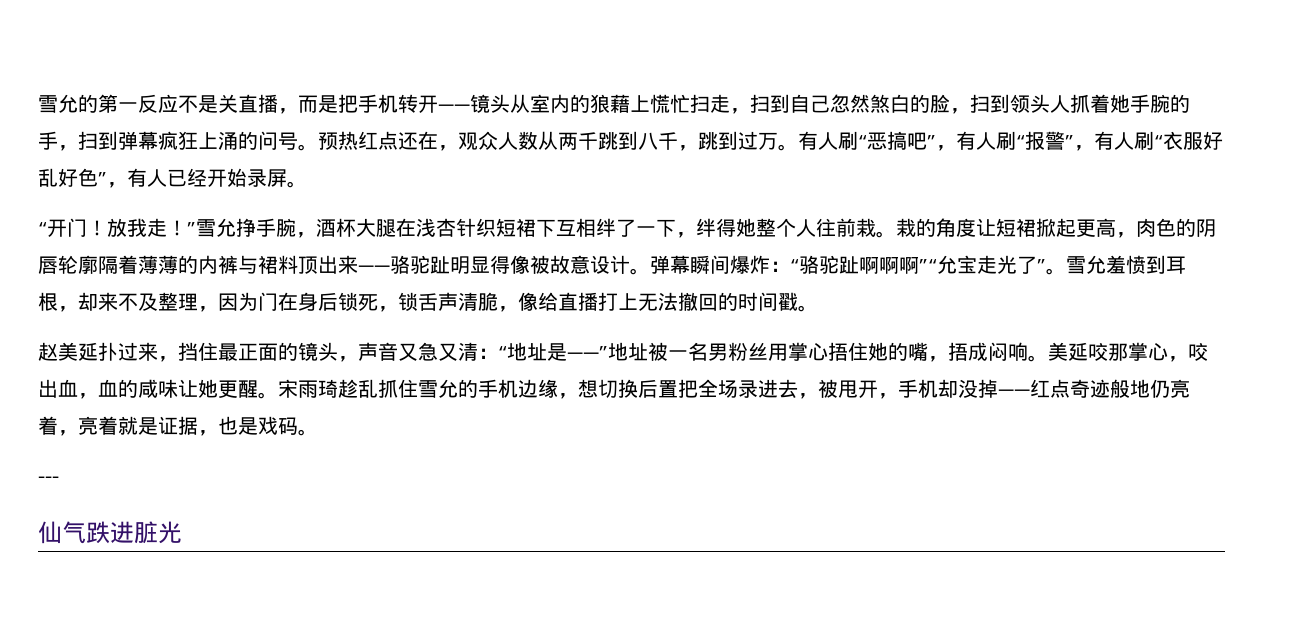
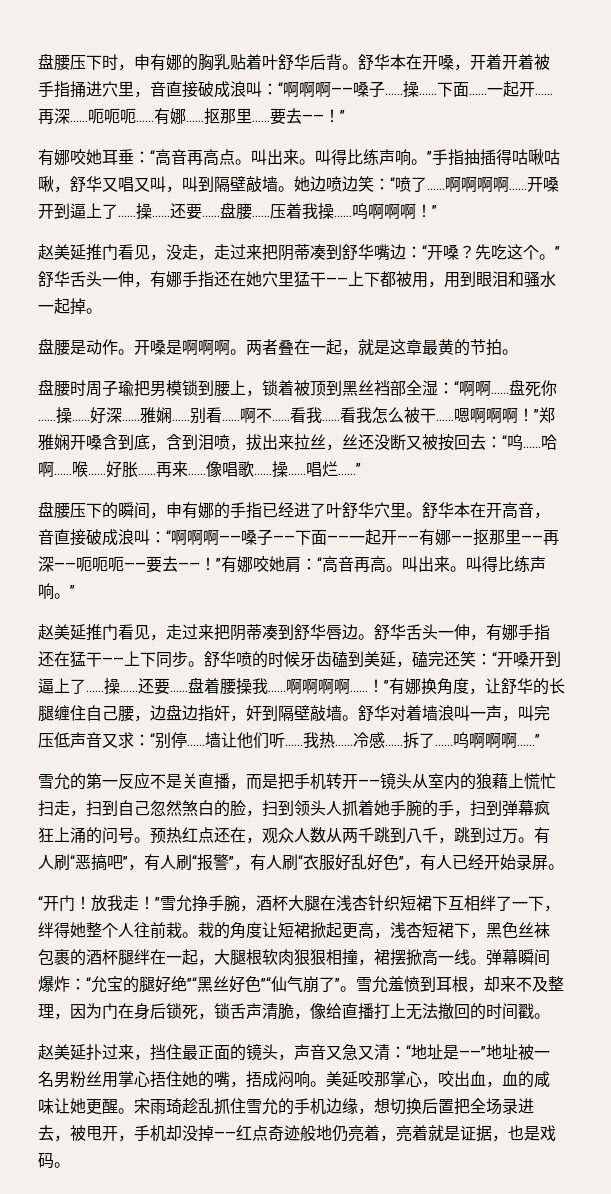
+ 盘腰压下时，申有娜的胸乳贴着叶舒华后背。舒华本在开嗓，开着开着被手指捅进穴里，音直接破成浪叫：“啊啊啊——嗓子……操……下面……一起开……再深……呃呃呃……有娜……抠那里……要去——！”
+ 有娜咬她耳垂：“高音再高点。叫出来。叫得比练声响。”手指抽插得咕啾咕啾，舒华又唱又叫，叫到隔壁敲墙。她边喷边笑：“喷了……啊啊啊啊……开嗓开到逼上了……操……还要……盘腰……压着我操……呜啊啊啊！”
+ 赵美延推门看见，没走，走过来把阴蒂凑到舒华嘴边：“开嗓？先吃这个。”舒华舌头一伸，有娜手指还在她穴里猛干——上下都被用，用到眼泪和骚水一起掉。
+ 盘腰是动作。开嗓是啊啊啊。两者叠在一起，就是这章最黄的节拍。
+ 盘腰时周子瑜把男模锁到腰上，锁着被顶到黑丝裆部全湿：“啊啊……盘死你……操……好深……雅娴……别看……啊不……看我……看我怎么被干……嗯啊啊啊！”郑雅娴开嗓含到底，含到泪喷，拔出来拉丝，丝还没断又被按回去：“呜……哈啊……喉……好胀……再来……像唱歌……操……唱烂……”
+ 盘腰压下的瞬间，申有娜的手指已经进了叶舒华穴里。舒华本在开高音，音直接破成浪叫：“啊啊啊——嗓子——下面——一起开——有娜——抠那里——再深——呃呃呃——要去——！”有娜咬她肩：“高音再高。叫出来。叫得比练声响。”
+ 赵美延推门看见，走过来把阴蒂凑到舒华唇边。舒华舌头一伸，有娜手指还在猛干——上下同步。舒华喷的时候牙齿磕到美延，磕完还笑：“开嗓开到逼上了……操……还要……盘着腰操我……啊啊啊啊……！”有娜换角度，让舒华的长腿缠住自己腰，边盘边指奸，奸到隔壁敲墙。舒华对着墙浪叫一声，叫完压低声音又求：“别停……墙让他们听……我热……冷感……拆了……呜啊啊啊……”
- 栽的角度让短裙掀起更高，肉色的阴唇轮廓隔着薄薄的内裤与裙料顶出来——骆驼趾明显得像被故意设计。
+ 栽的角度让短裙掀起更高，浅杏短裙下，黑色丝袜包裹的酒杯腿绊在一起，大腿根软肉狠狠相撞，裙摆掀高一线。
- 弹幕瞬间爆炸：“骆驼趾啊啊啊”“允宝走光了”。
+ 弹幕瞬间爆炸：“允宝的腿好绝”“黑丝好色”“仙气崩了”。
- ---
- 仙气跌进脏光

